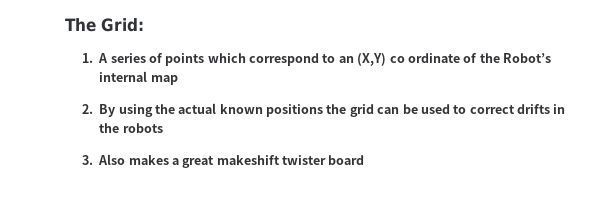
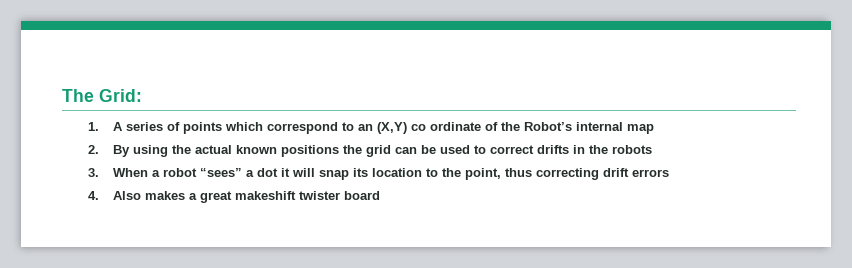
- 3. Also makes a great makeshift twister board
+ 3. When a robot “sees” a dot it will snap its location to the point, thus correcting drift errors
+ 4. Also makes a great makeshift twister board

